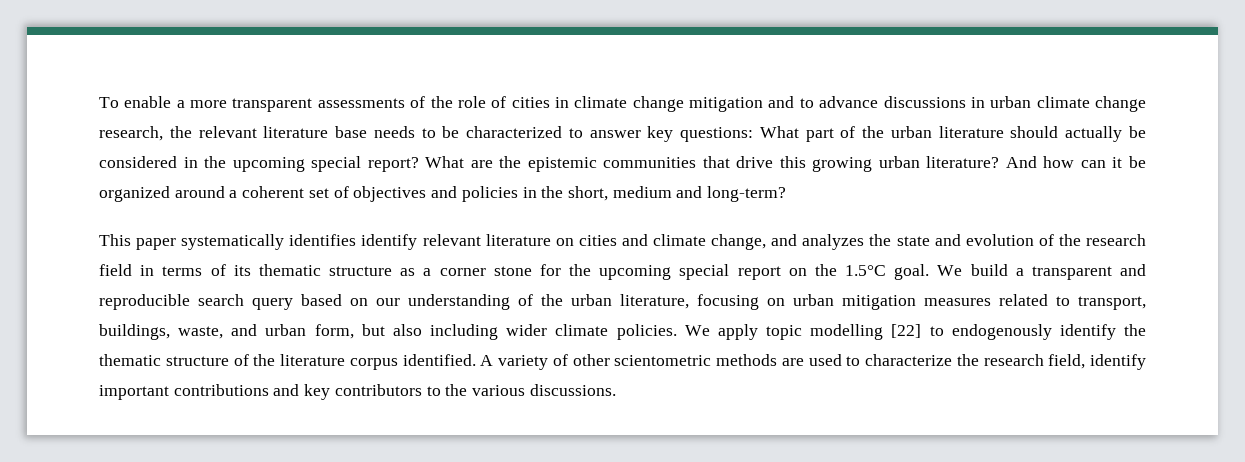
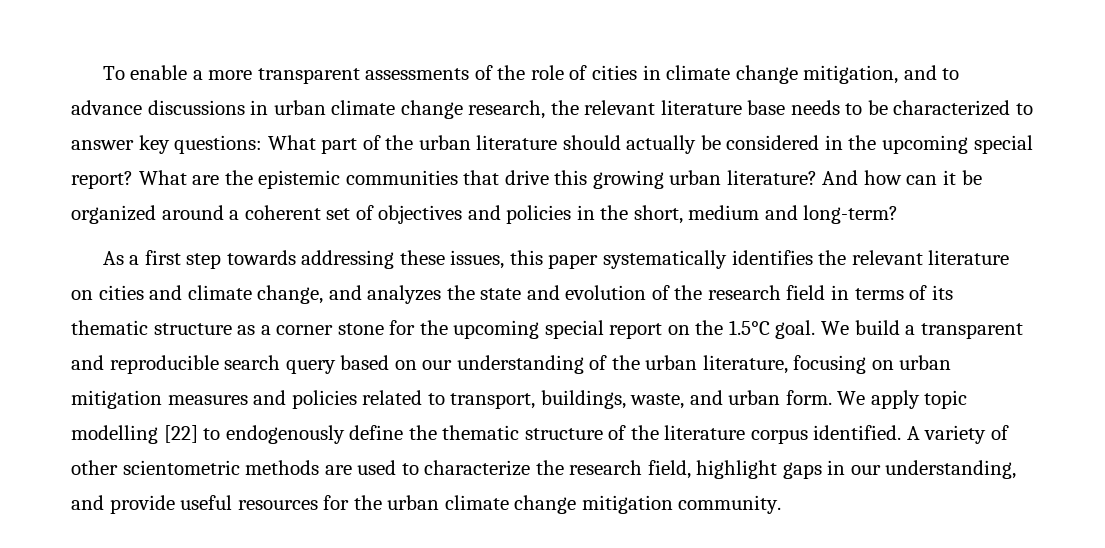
- To enable a more transparent assessments of the role of cities in climate change mitigation and to advance discussions in urban climate change research, the relevant literature base needs to be characterized to answer key questions: What part of the urban literature should actually be considered in the upcoming special report?
+ To enable a more transparent assessments of the role of cities in climate change mitigation, and to advance discussions in urban climate change research, the relevant literature base needs to be characterized to answer key questions: What part of the urban literature should actually be considered in the upcoming special report?
- This paper systematically identifies identify relevant literature on cities and climate change, and analyzes the state and evolution of the research field in terms of its thematic structure as a corner stone for the upcoming special report on the 1.5°C goal.
+ As a first step towards addressing these issues, this paper systematically identifies the relevant literature on cities and climate change, and analyzes the state and evolution of the research field in terms of its thematic structure as a corner stone for the upcoming special report on the 1.5°C goal.
- We build a transparent and reproducible search query based on our understanding of the urban literature, focusing on urban mitigation measures related to transport, buildings, waste, and urban form, but also including wider climate policies.
+ We build a transparent and reproducible search query based on our understanding of the urban literature, focusing on urban mitigation measures and policies related to transport, buildings, waste, and urban form.
- We apply topic modelling [22] to endogenously identify the thematic structure of the literature corpus identified.
+ We apply topic modelling [22] to endogenously define the thematic structure of the literature corpus identified.
- A variety of other scientometric methods are used to characterize the research field, identify important contributions and key contributors to the various discussions.
+ A variety of other scientometric methods are used to characterize the research field, highlight gaps in our understanding, and provide useful resources for the urban climate change mitigation community.

